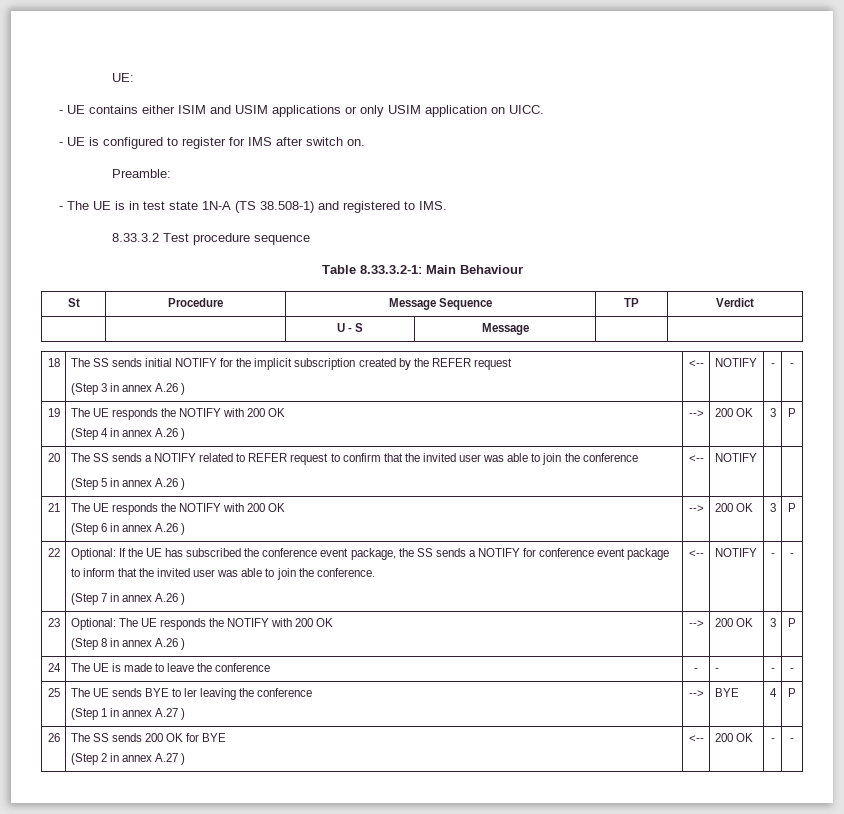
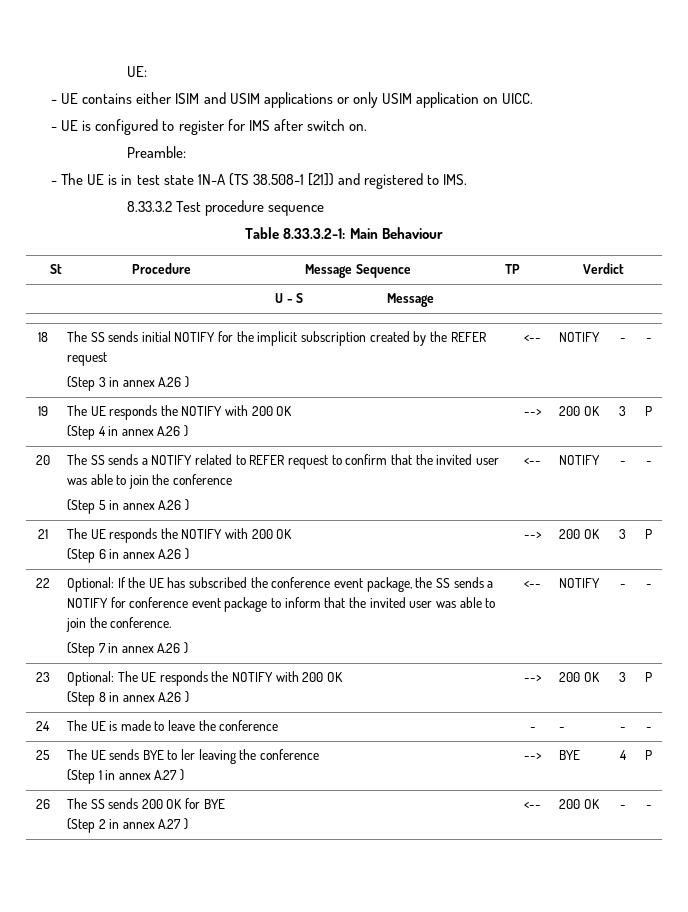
- - The UE is in test state 1N-A (TS 38.508-1) and registered to IMS.
+ - The UE is in test state 1N-A (TS 38.508-1 [21]) and registered to IMS.
  20 | The SS sends a NOTIFY related to REFER request to confirm that the invited user was able to join the conference
- (Step 5 in annex A.26 ) | <-- | NOTIFY | |
+ (Step 5 in annex A.26 ) | <-- | NOTIFY | - | -

